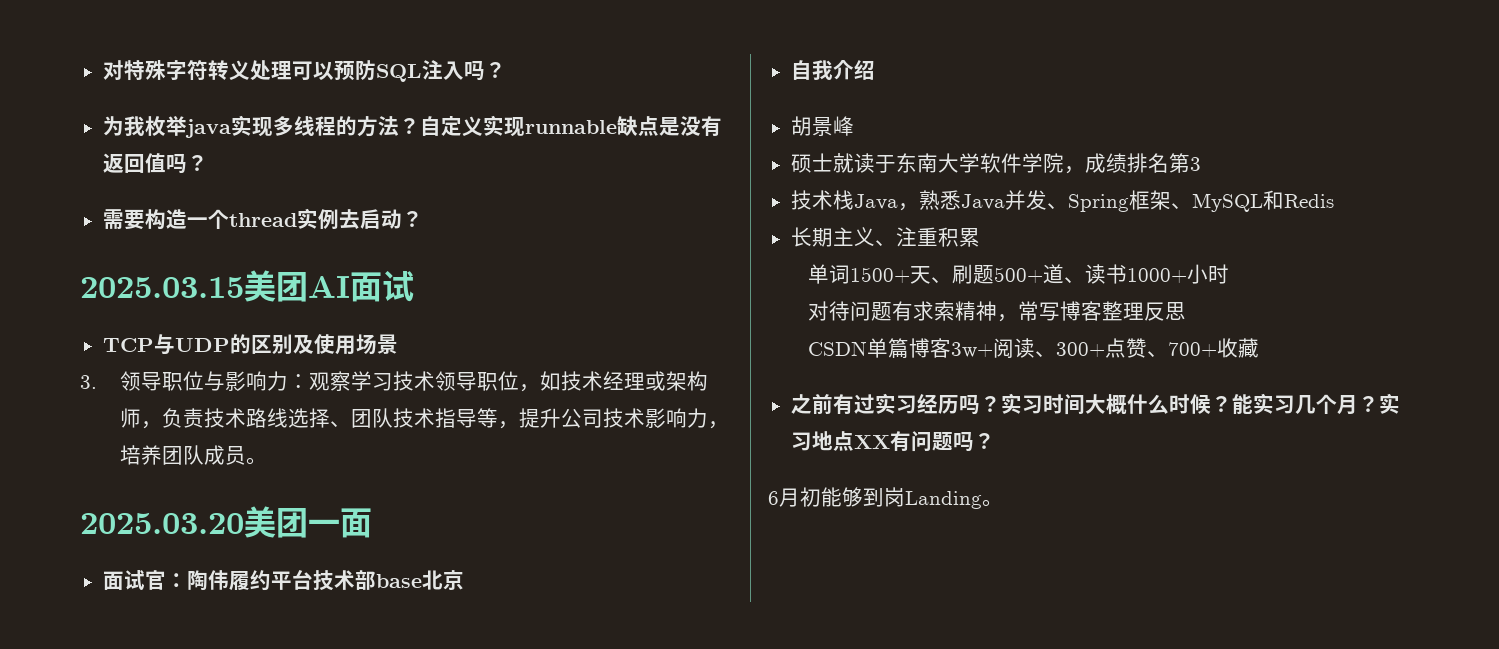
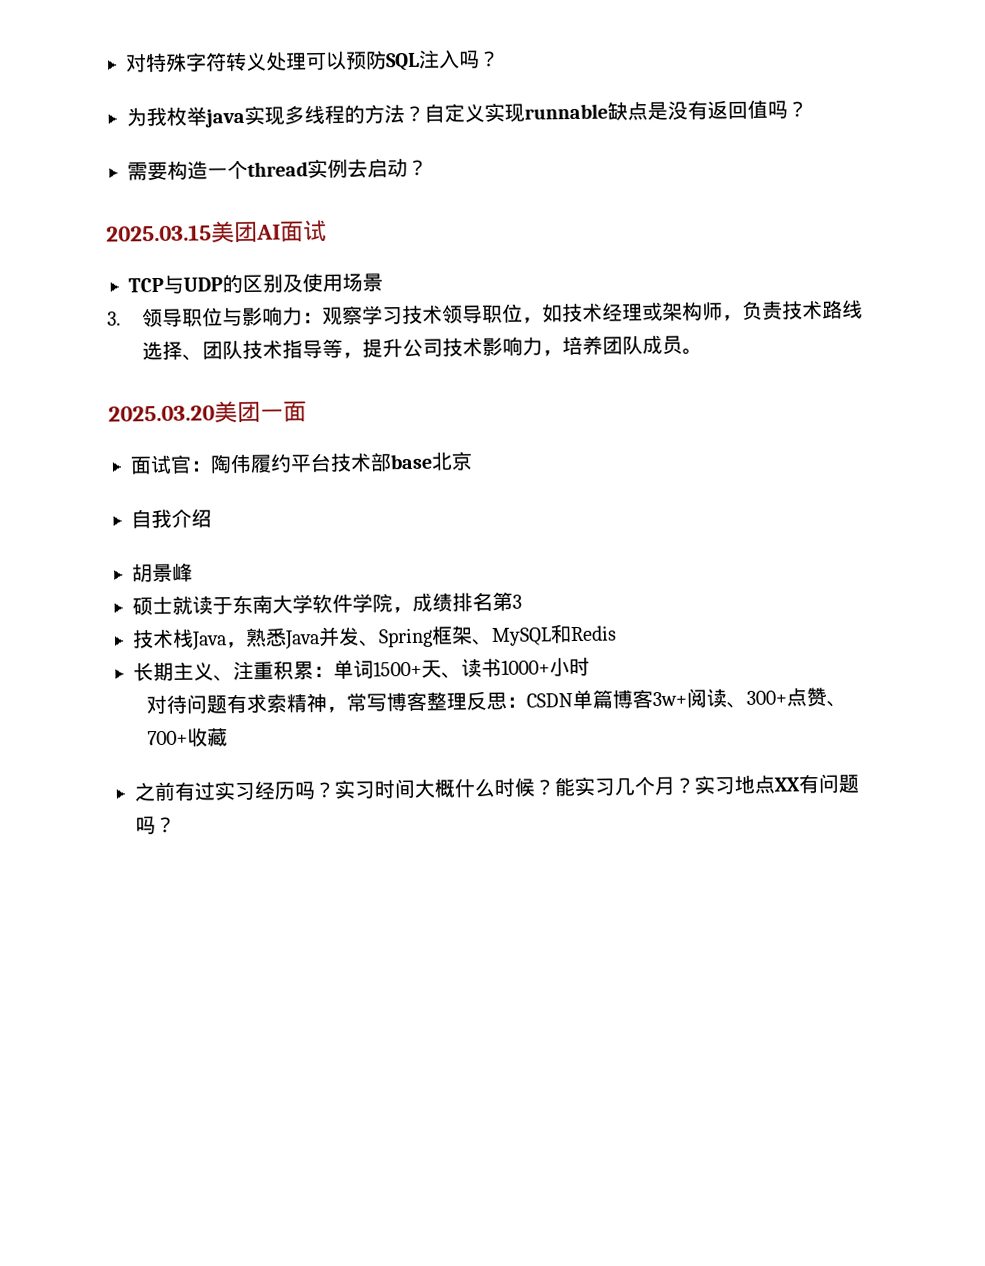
- 长期主义、注重积累
- 单词1500+天、刷题500+道、读书1000+小时
+ 长期主义、注重积累：单词1500+天、读书1000+小时
- 对待问题有求索精神，常写博客整理反思
- CSDN单篇博客3w+阅读、300+点赞、700+收藏
+ 对待问题有求索精神，常写博客整理反思：CSDN单篇博客3w+阅读、300+点赞、700+收藏
- 6月初能够到岗Landing。

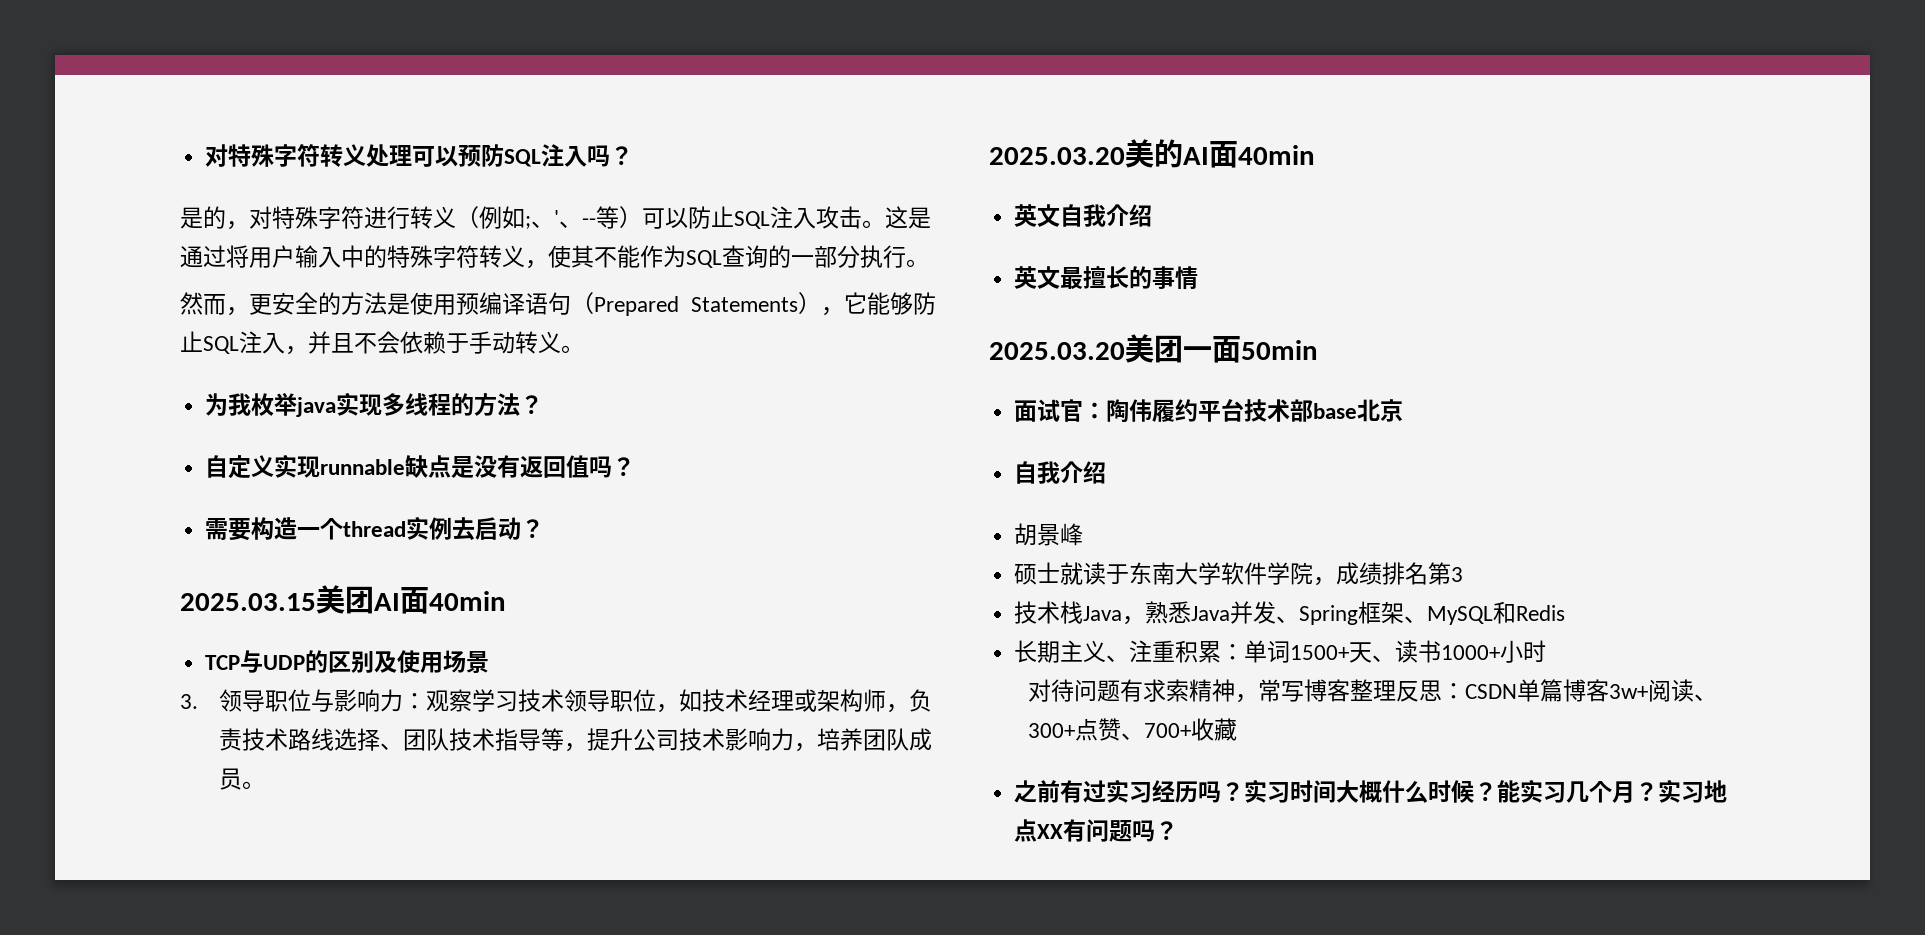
+ 是的，对特殊字符进行转义（例如;、'、--等）可以防止SQL注入攻击。这是通过将用户输入中的特殊字符转义，使其不能作为SQL查询的一部分执行。
+ 然而，更安全的方法是使用预编译语句（Prepared Statements），它能够防止SQL注入，并且不会依赖于手动转义。
- 为我枚举java实现多线程的方法？自定义实现runnable缺点是没有返回值吗？
+ 为我枚举java实现多线程的方法？
+ 自定义实现runnable缺点是没有返回值吗？
- 2025.03.15美团AI面试
+ 2025.03.15美团AI面40min
+ 2025.03.20美的AI面40min
+ 英文自我介绍
+ 英文最擅长的事情
- 2025.03.20美团一面
+ 2025.03.20美团一面50min

